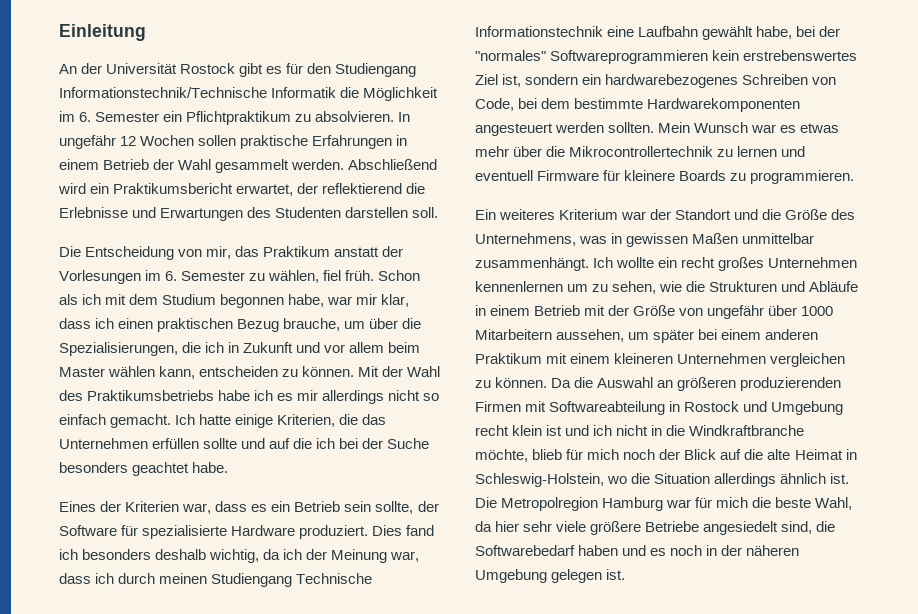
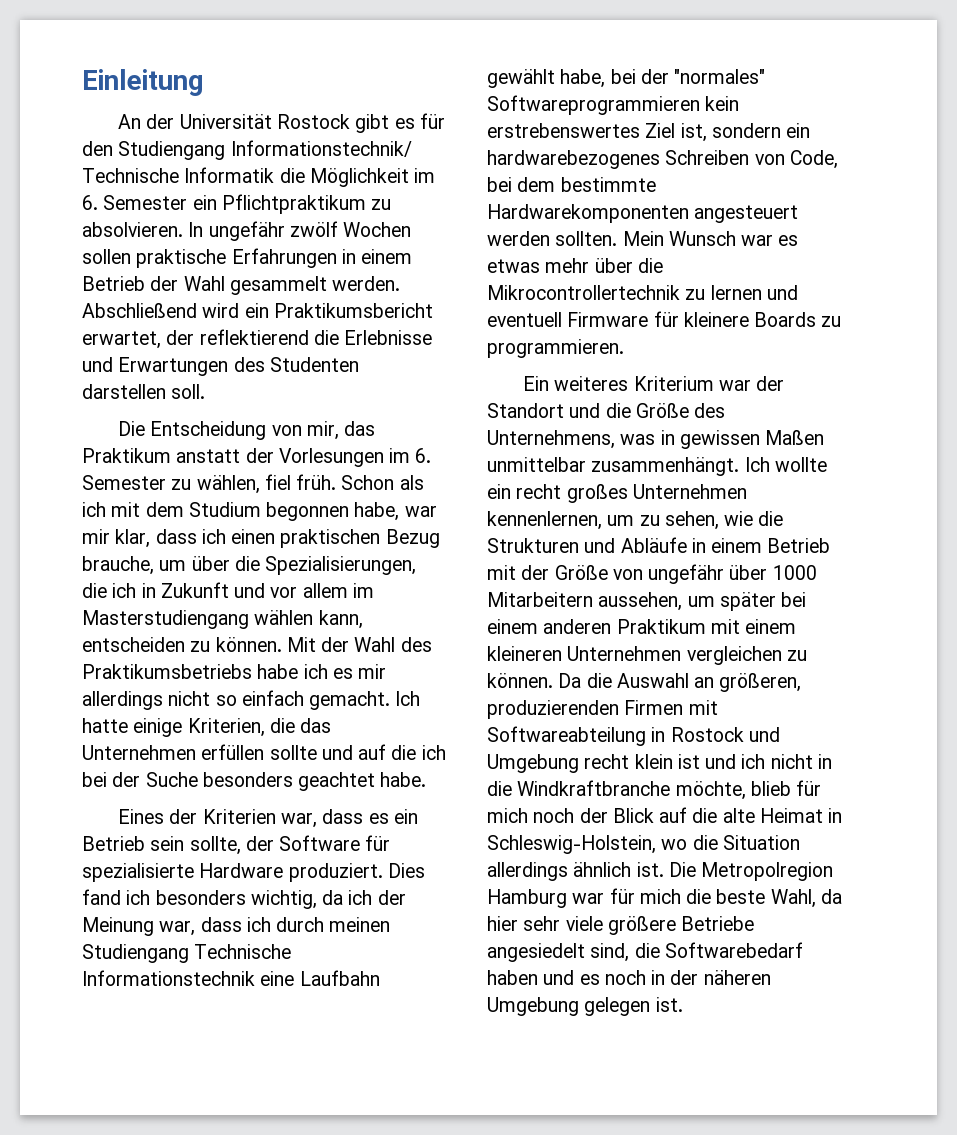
- An der Universität Rostock gibt es für den Studiengang Informationstechnik/Technische Informatik die Möglichkeit im 6. Semester ein Pflichtpraktikum zu absolvieren.
+ An der Universität Rostock gibt es für den Studiengang Informationstechnik/ Technische Informatik die Möglichkeit im 6. Semester ein Pflichtpraktikum zu absolvieren.
- In ungefähr 12 Wochen sollen praktische Erfahrungen in einem Betrieb der Wahl gesammelt werden.
+ In ungefähr zwölf Wochen sollen praktische Erfahrungen in einem Betrieb der Wahl gesammelt werden.
- Schon als ich mit dem Studium begonnen habe, war mir klar, dass ich einen praktischen Bezug brauche, um über die Spezialisierungen, die ich in Zukunft und vor allem beim Master wählen kann, entscheiden zu können.
+ Schon als ich mit dem Studium begonnen habe, war mir klar, dass ich einen praktischen Bezug brauche, um über die Spezialisierungen, die ich in Zukunft und vor allem im Masterstudiengang wählen kann, entscheiden zu können.
- Dies fand ich besonders deshalb wichtig, da ich der Meinung war, dass ich durch meinen Studiengang Technische Informationstechnik eine Laufbahn gewählt habe, bei der "normales" Softwareprogrammieren kein erstrebenswertes Ziel ist, sondern ein hardwarebezogenes Schreiben von Code, bei dem bestimmte Hardwarekomponenten angesteuert werden sollten.
+ Dies fand ich besonders wichtig, da ich der Meinung war, dass ich durch meinen Studiengang Technische Informationstechnik eine Laufbahn gewählt habe, bei der "normales" Softwareprogrammieren kein erstrebenswertes Ziel ist, sondern ein hardwarebezogenes Schreiben von Code, bei dem bestimmte Hardwarekomponenten angesteuert werden sollten.
- Ich wollte ein recht großes Unternehmen kennenlernen um zu sehen, wie die Strukturen und Abläufe in einem Betrieb mit der Größe von ungefähr über 1000 Mitarbeitern aussehen, um später bei einem anderen Praktikum mit einem kleineren Unternehmen vergleichen zu können.
+ Ich wollte ein recht großes Unternehmen kennenlernen, um zu sehen, wie die Strukturen und Abläufe in einem Betrieb mit der Größe von ungefähr über 1000 Mitarbeitern aussehen, um später bei einem anderen Praktikum mit einem kleineren Unternehmen vergleichen zu können.
- Da die Auswahl an größeren produzierenden Firmen mit Softwareabteilung in Rostock und Umgebung recht klein ist und ich nicht in die Windkraftbranche möchte, blieb für mich noch der Blick auf die alte Heimat in Schleswig-Holstein, wo die Situation allerdings ähnlich ist.
+ Da die Auswahl an größeren, produzierenden Firmen mit Softwareabteilung in Rostock und Umgebung recht klein ist und ich nicht in die Windkraftbranche möchte, blieb für mich noch der Blick auf die alte Heimat in Schleswig-Holstein, wo die Situation allerdings ähnlich ist.

